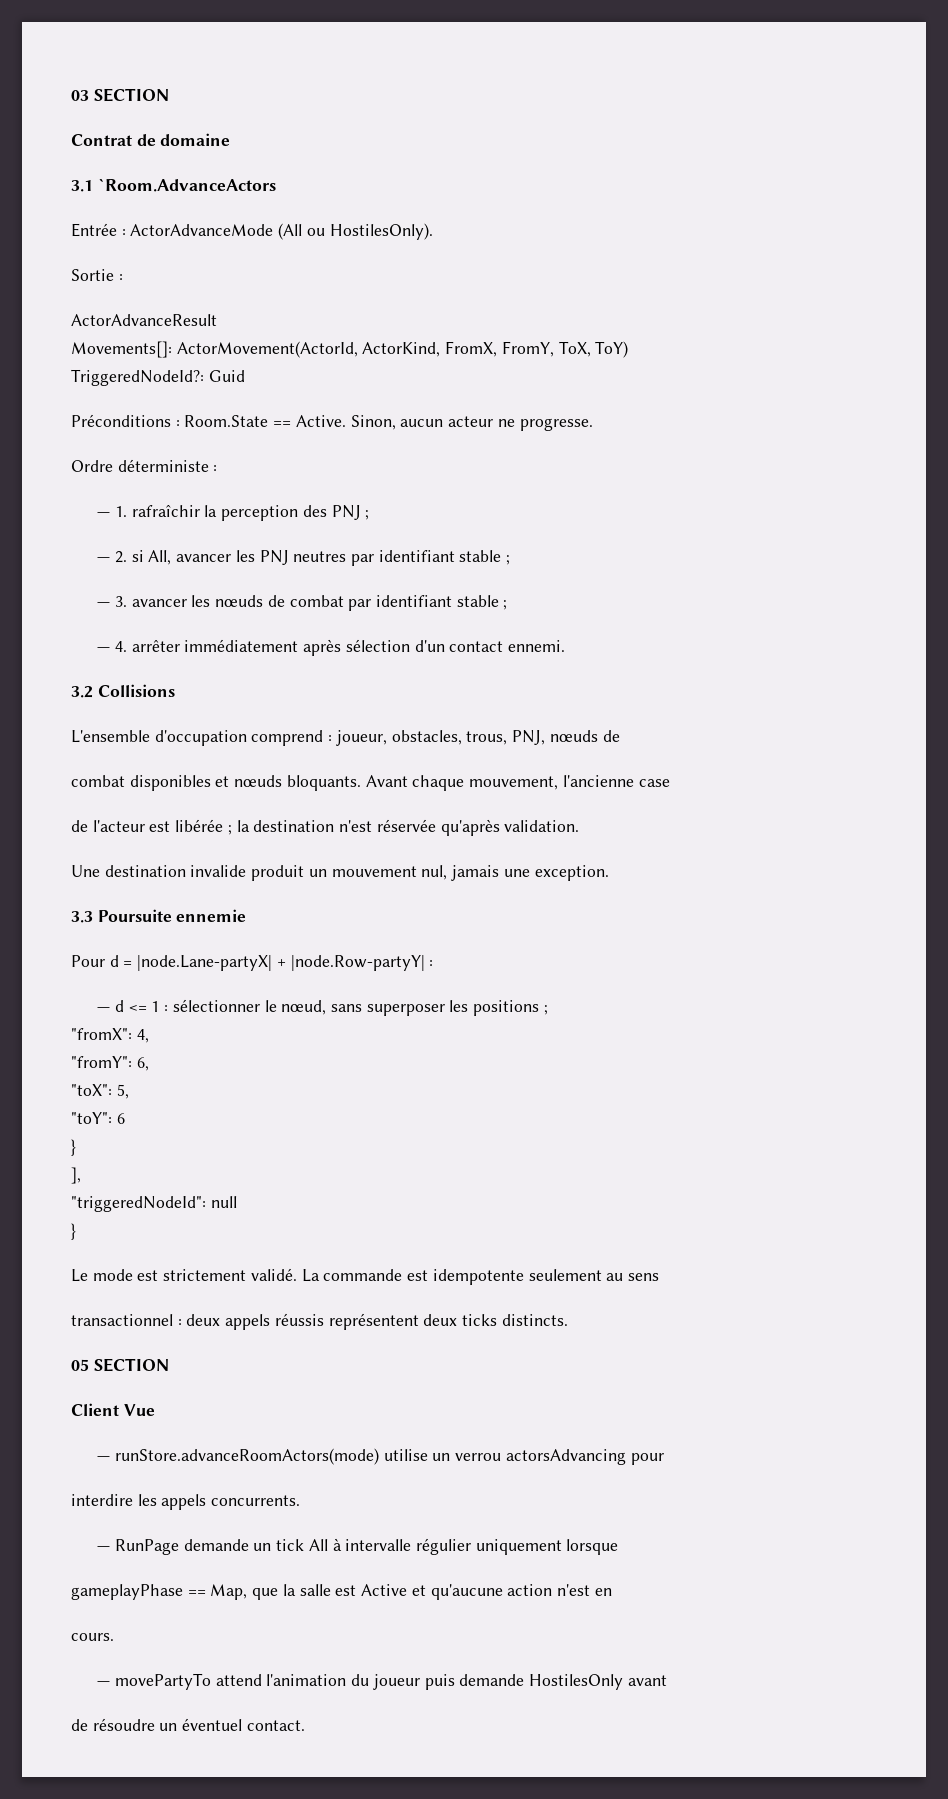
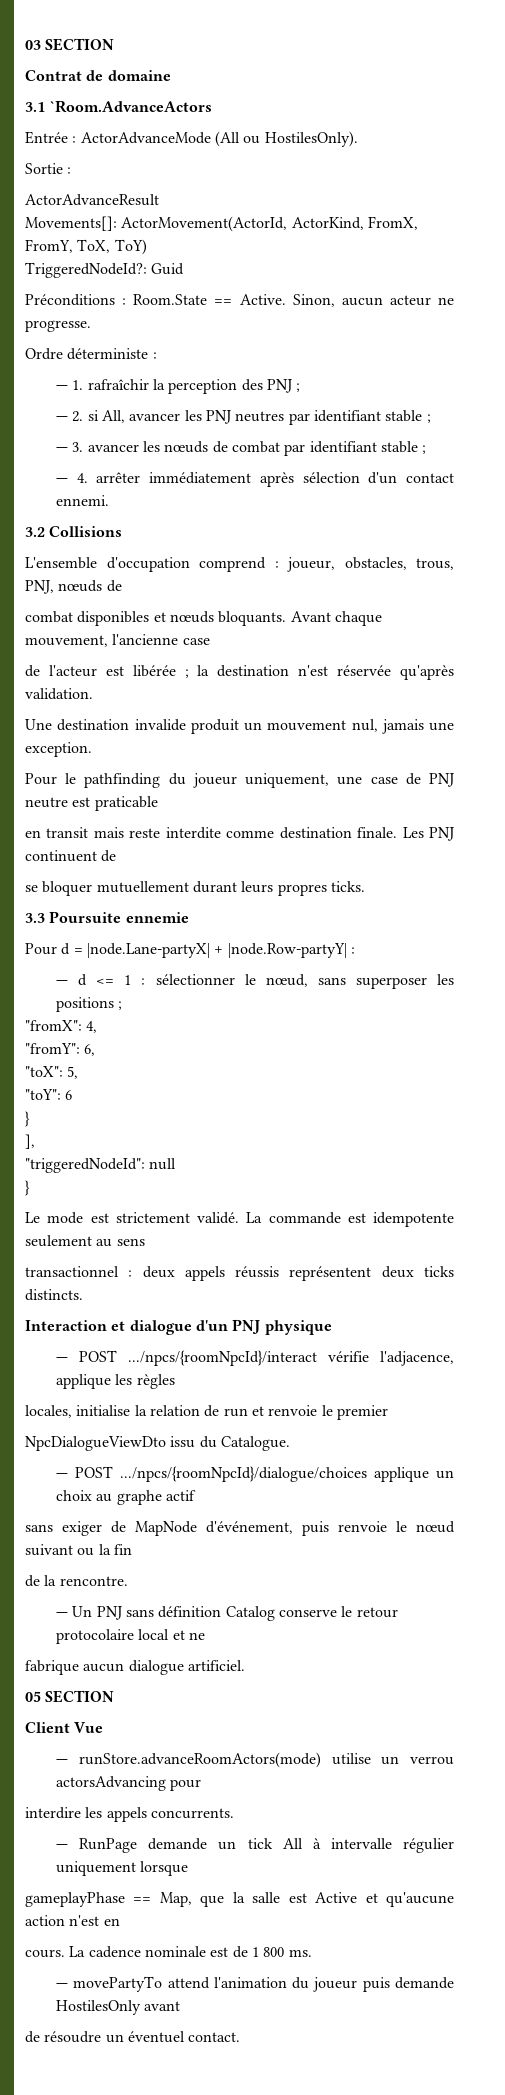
+ Pour le pathfinding du joueur uniquement, une case de PNJ neutre est praticable
+ en transit mais reste interdite comme destination finale. Les PNJ continuent de
+ se bloquer mutuellement durant leurs propres ticks.
+ Interaction et dialogue d'un PNJ physique
+ — POST .../npcs/{roomNpcId}/interact vérifie l'adjacence, applique les règles
+ locales, initialise la relation de run et renvoie le premier
+ NpcDialogueViewDto issu du Catalogue.
+ — POST .../npcs/{roomNpcId}/dialogue/choices applique un choix au graphe actif
+ sans exiger de MapNode d'événement, puis renvoie le nœud suivant ou la fin
+ de la rencontre.
+ — Un PNJ sans définition Catalog conserve le retour protocolaire local et ne
+ fabrique aucun dialogue artificiel.
+ La cadence nominale est de 1 800 ms.

